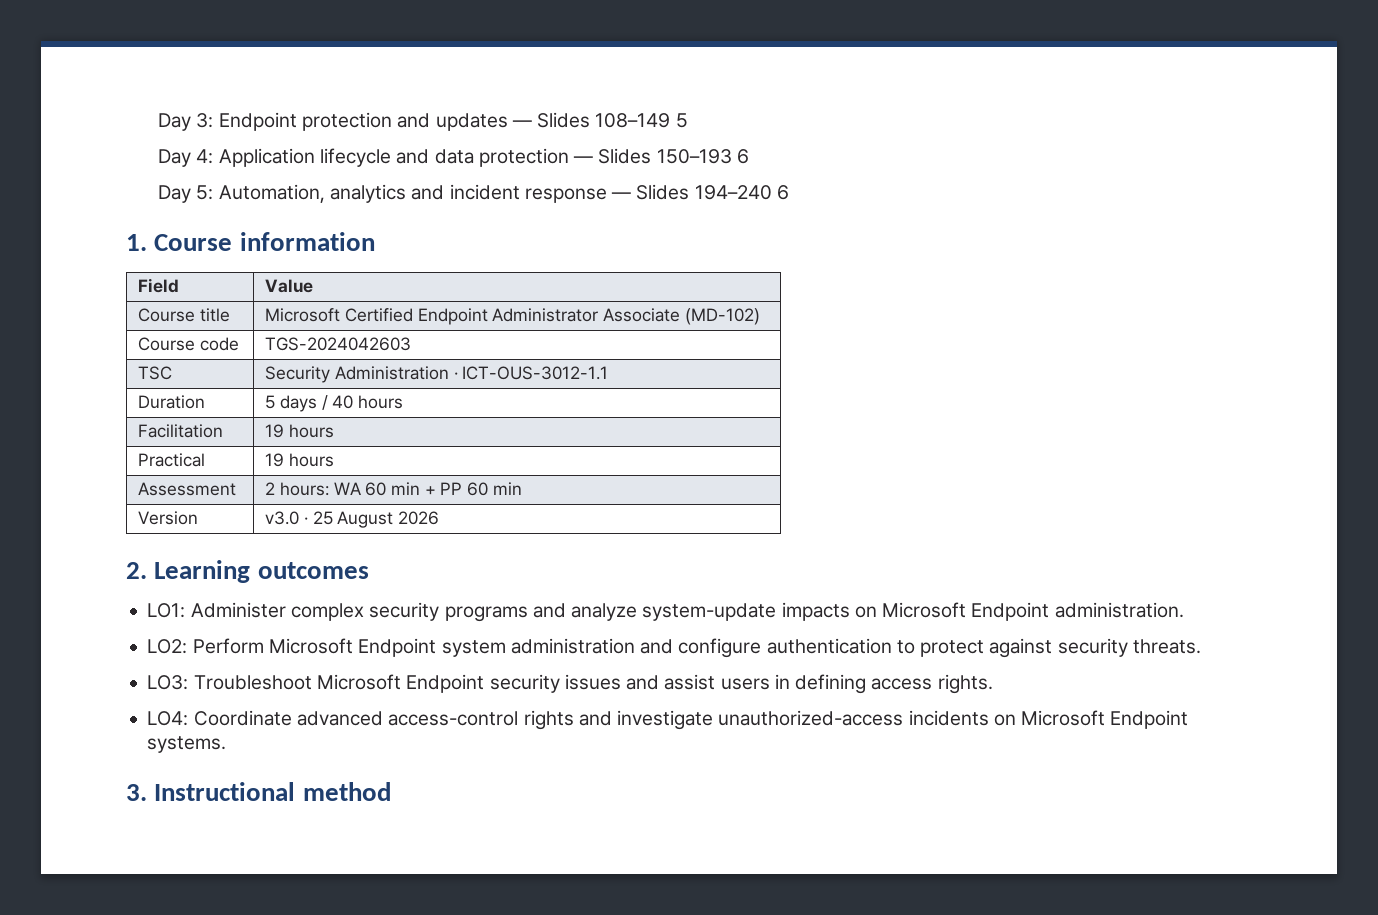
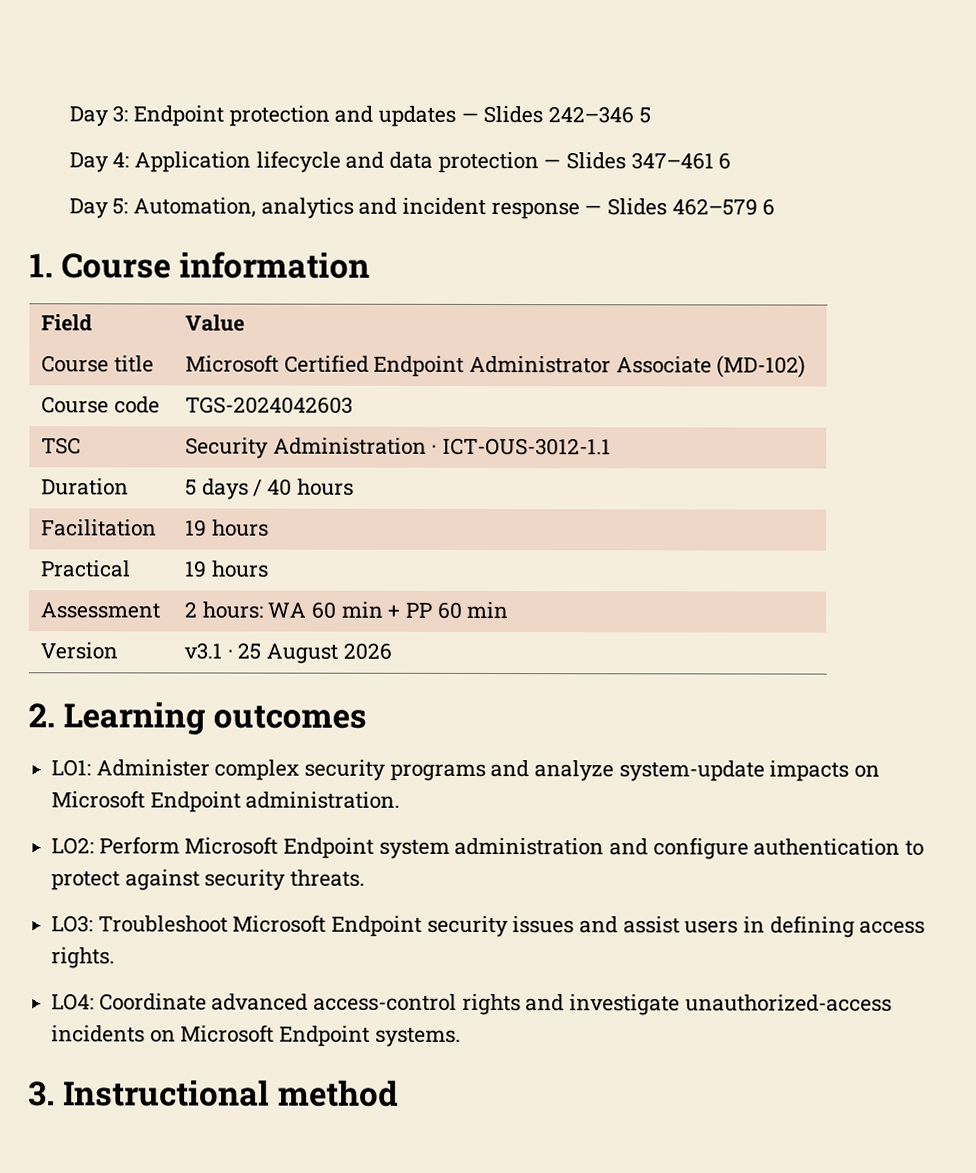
- Day 3: Endpoint protection and updates — Slides 108–149 5
+ Day 3: Endpoint protection and updates — Slides 242–346 5
- Day 4: Application lifecycle and data protection — Slides 150–193 6
+ Day 4: Application lifecycle and data protection — Slides 347–461 6
- Day 5: Automation, analytics and incident response — Slides 194–240 6
+ Day 5: Automation, analytics and incident response — Slides 462–579 6
- Version | v3.0 · 25 August 2026
+ Version | v3.1 · 25 August 2026

